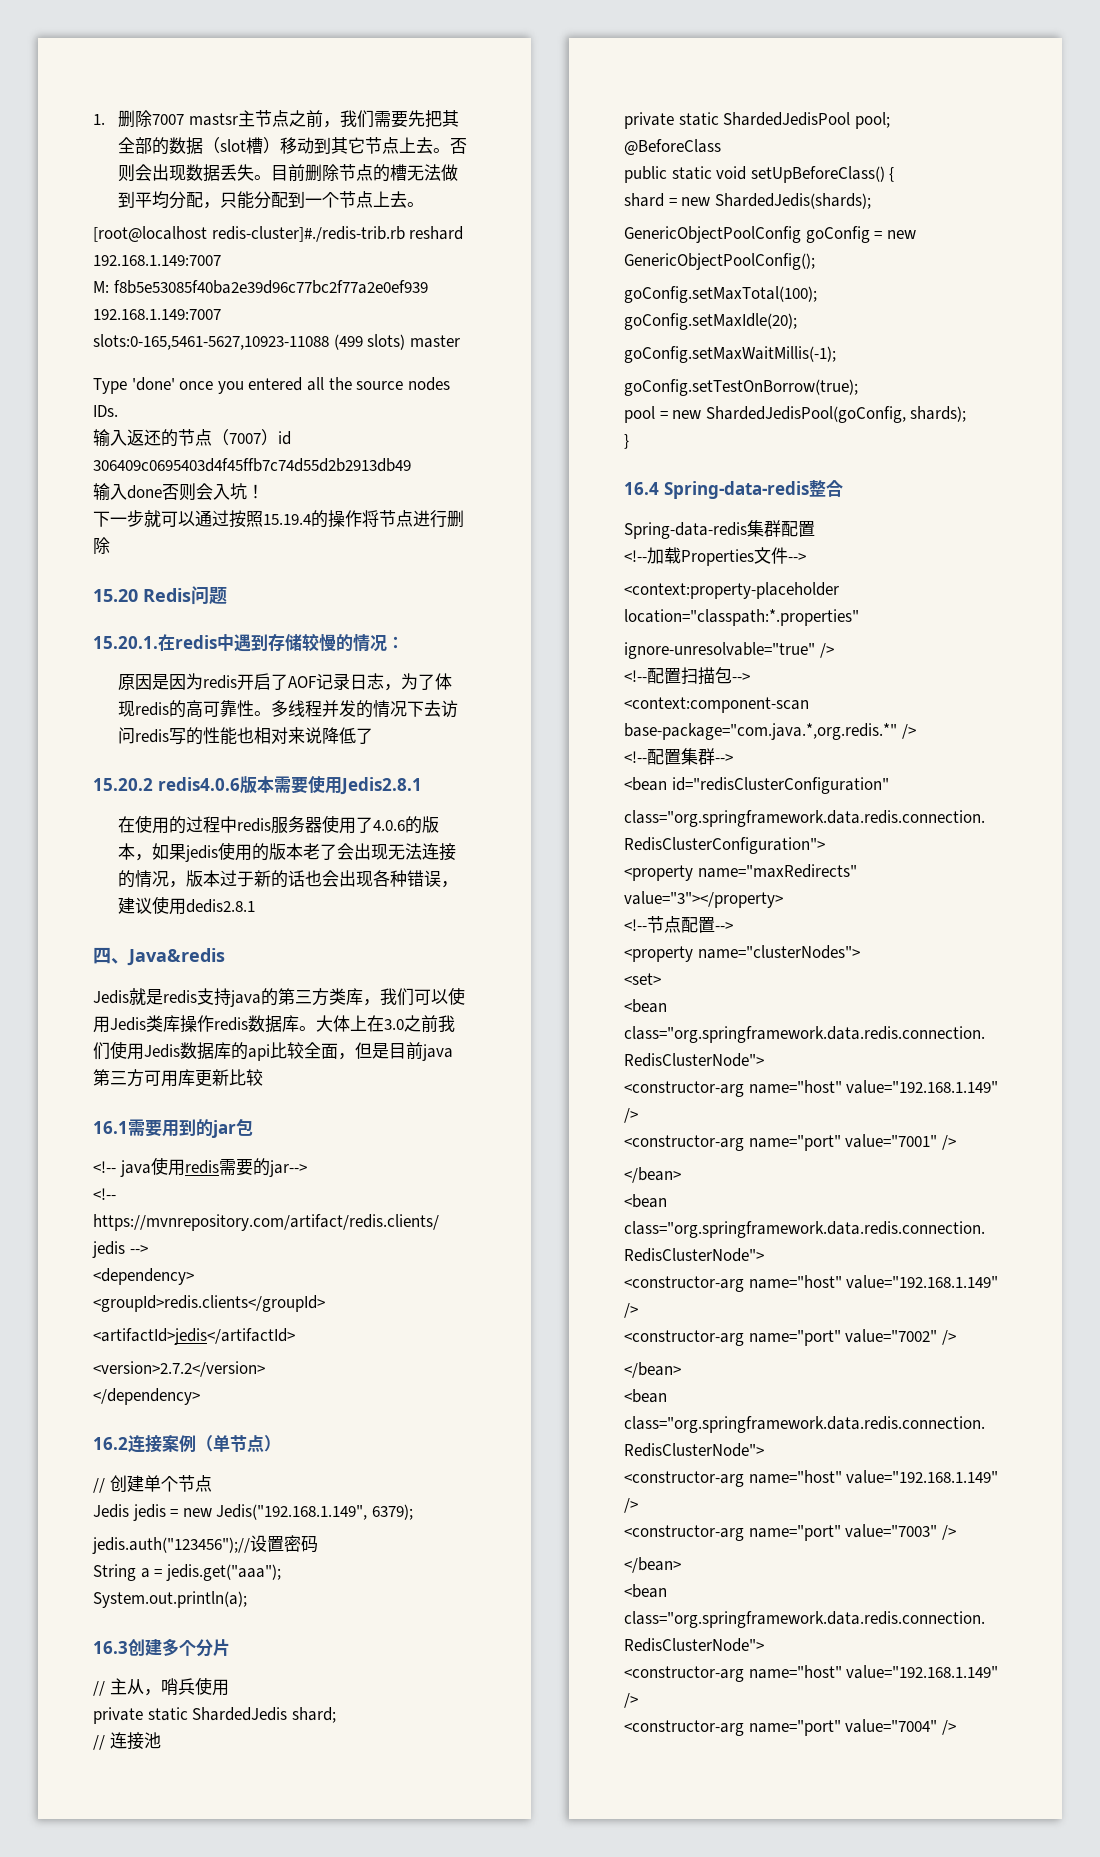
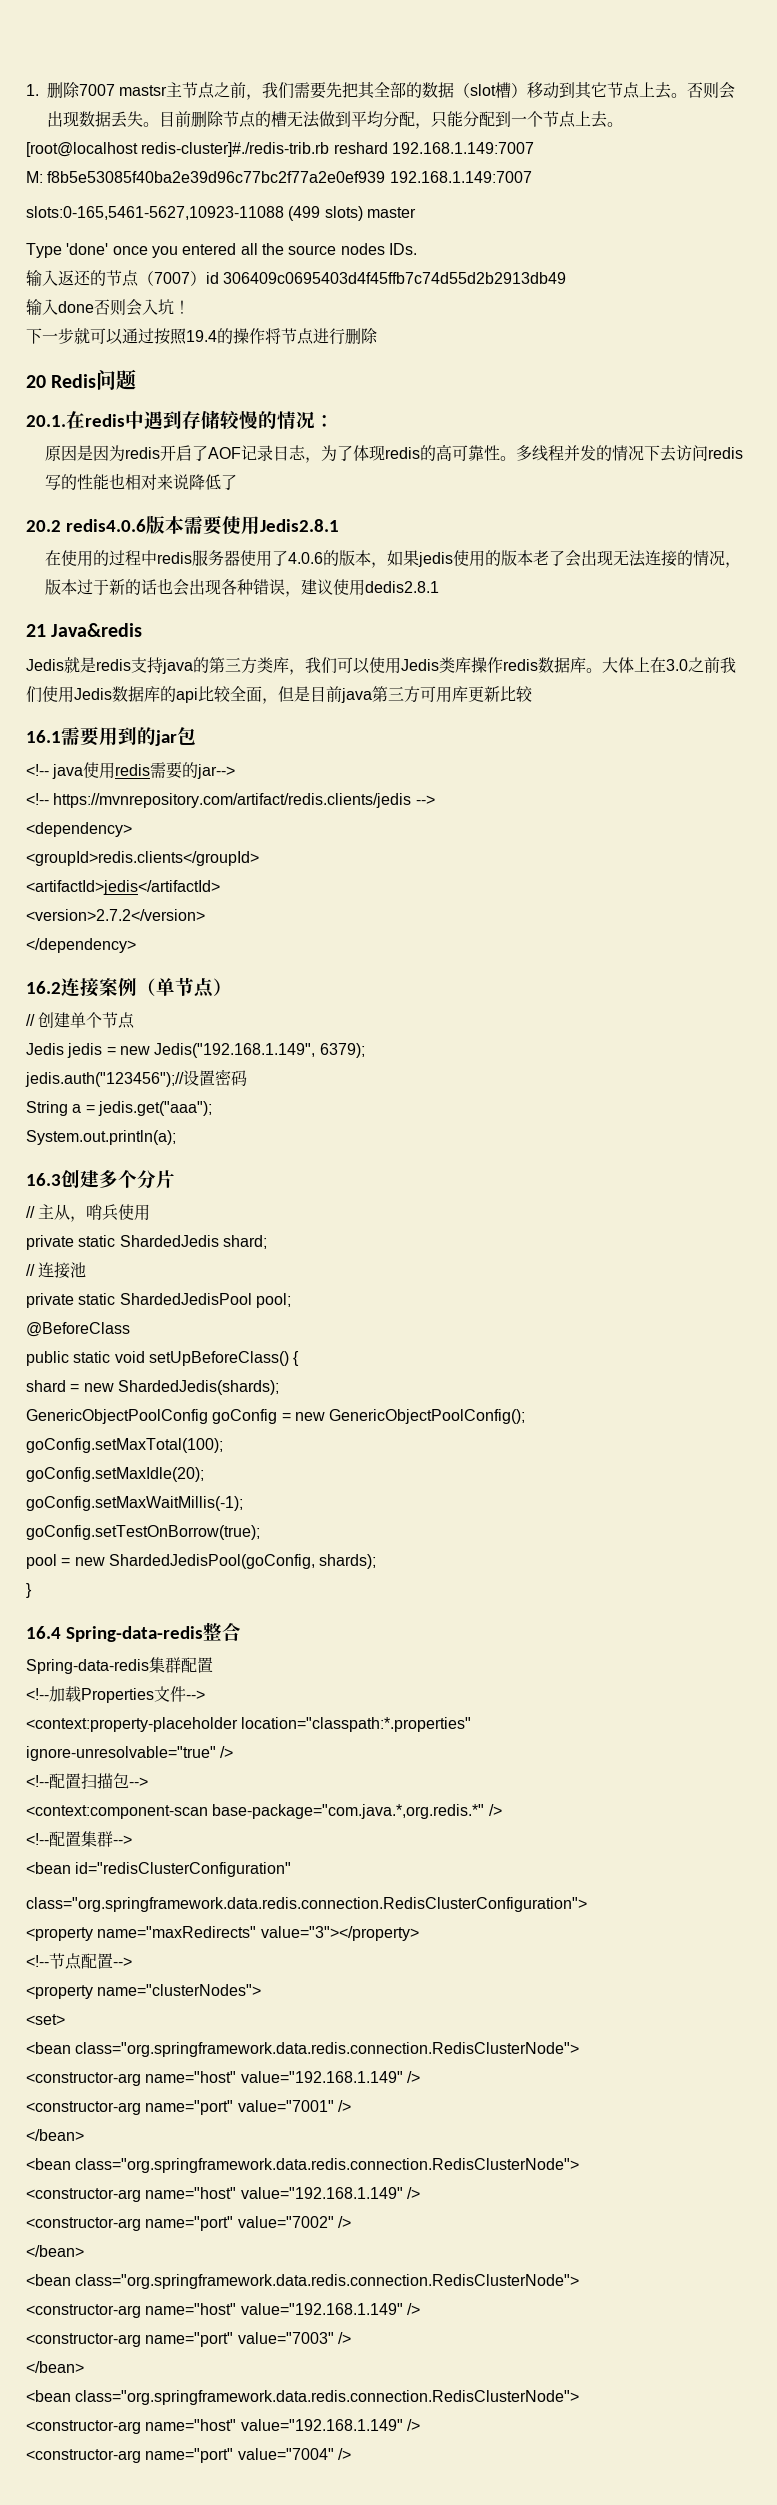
- 下一步就可以通过按照15.19.4的操作将节点进行删除
+ 下一步就可以通过按照19.4的操作将节点进行删除
- 15.20 Redis问题
+ 20 Redis问题
- 15.20.1.在redis中遇到存储较慢的情况：
+ 20.1.在redis中遇到存储较慢的情况：
- 15.20.2 redis4.0.6版本需要使用Jedis2.8.1
+ 20.2 redis4.0.6版本需要使用Jedis2.8.1
- 四、Java&redis
+ 21 Java&redis

